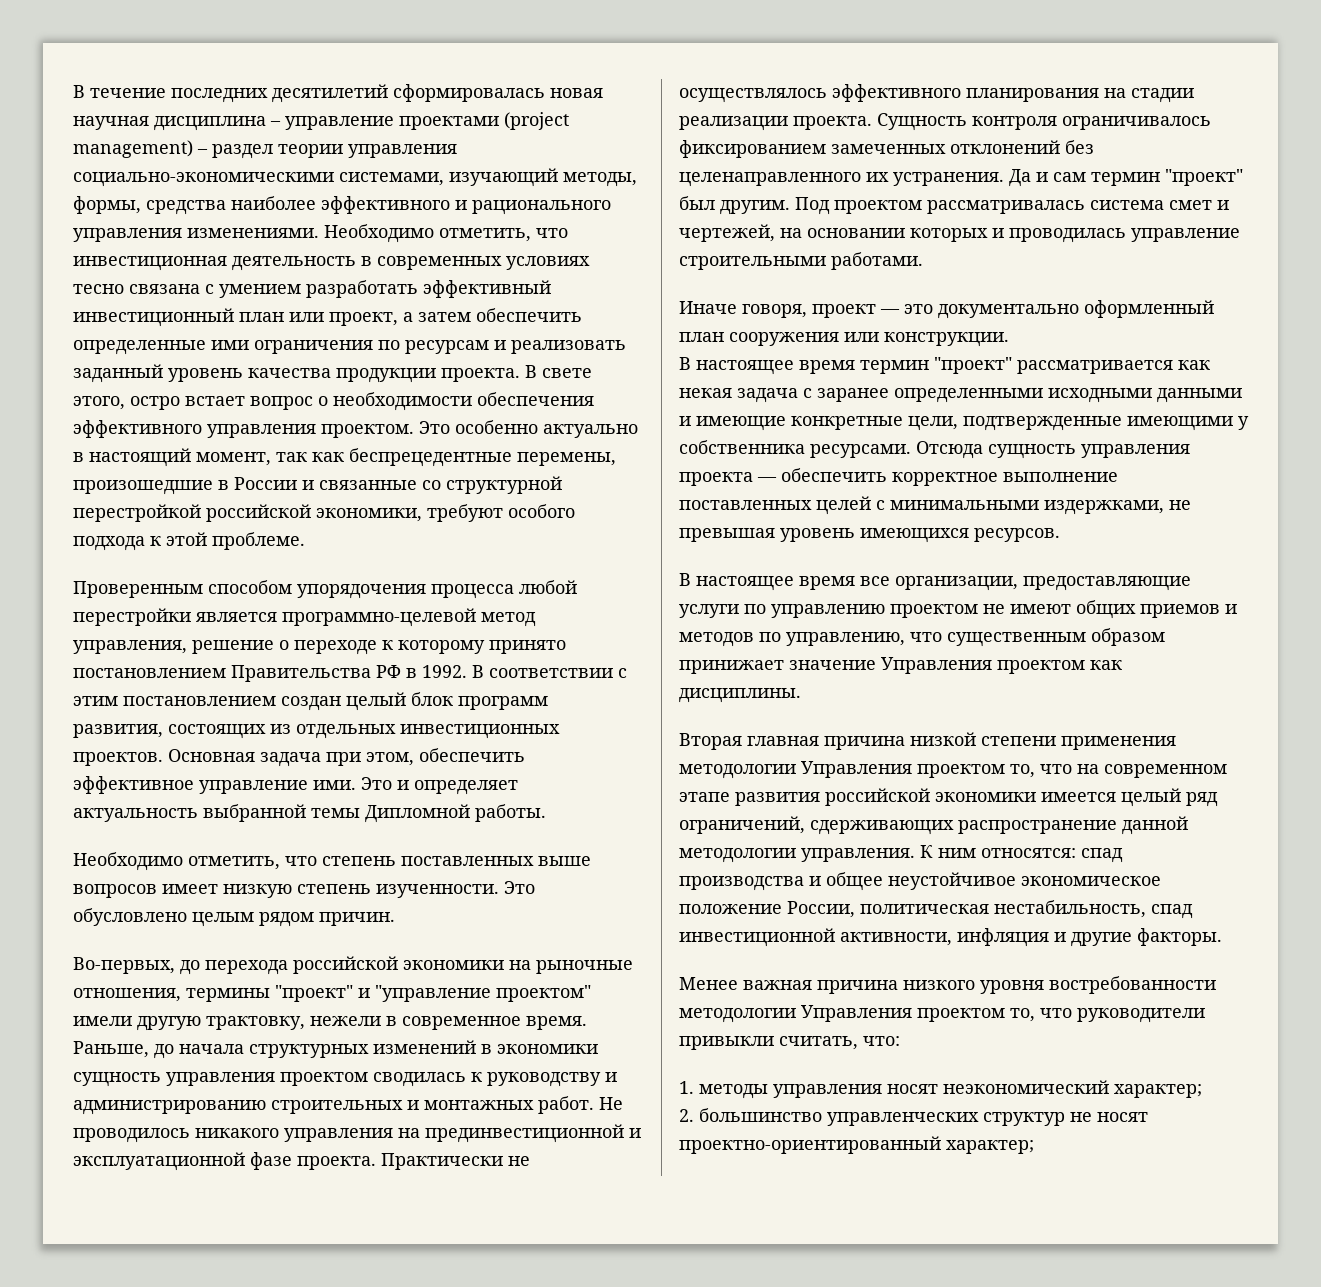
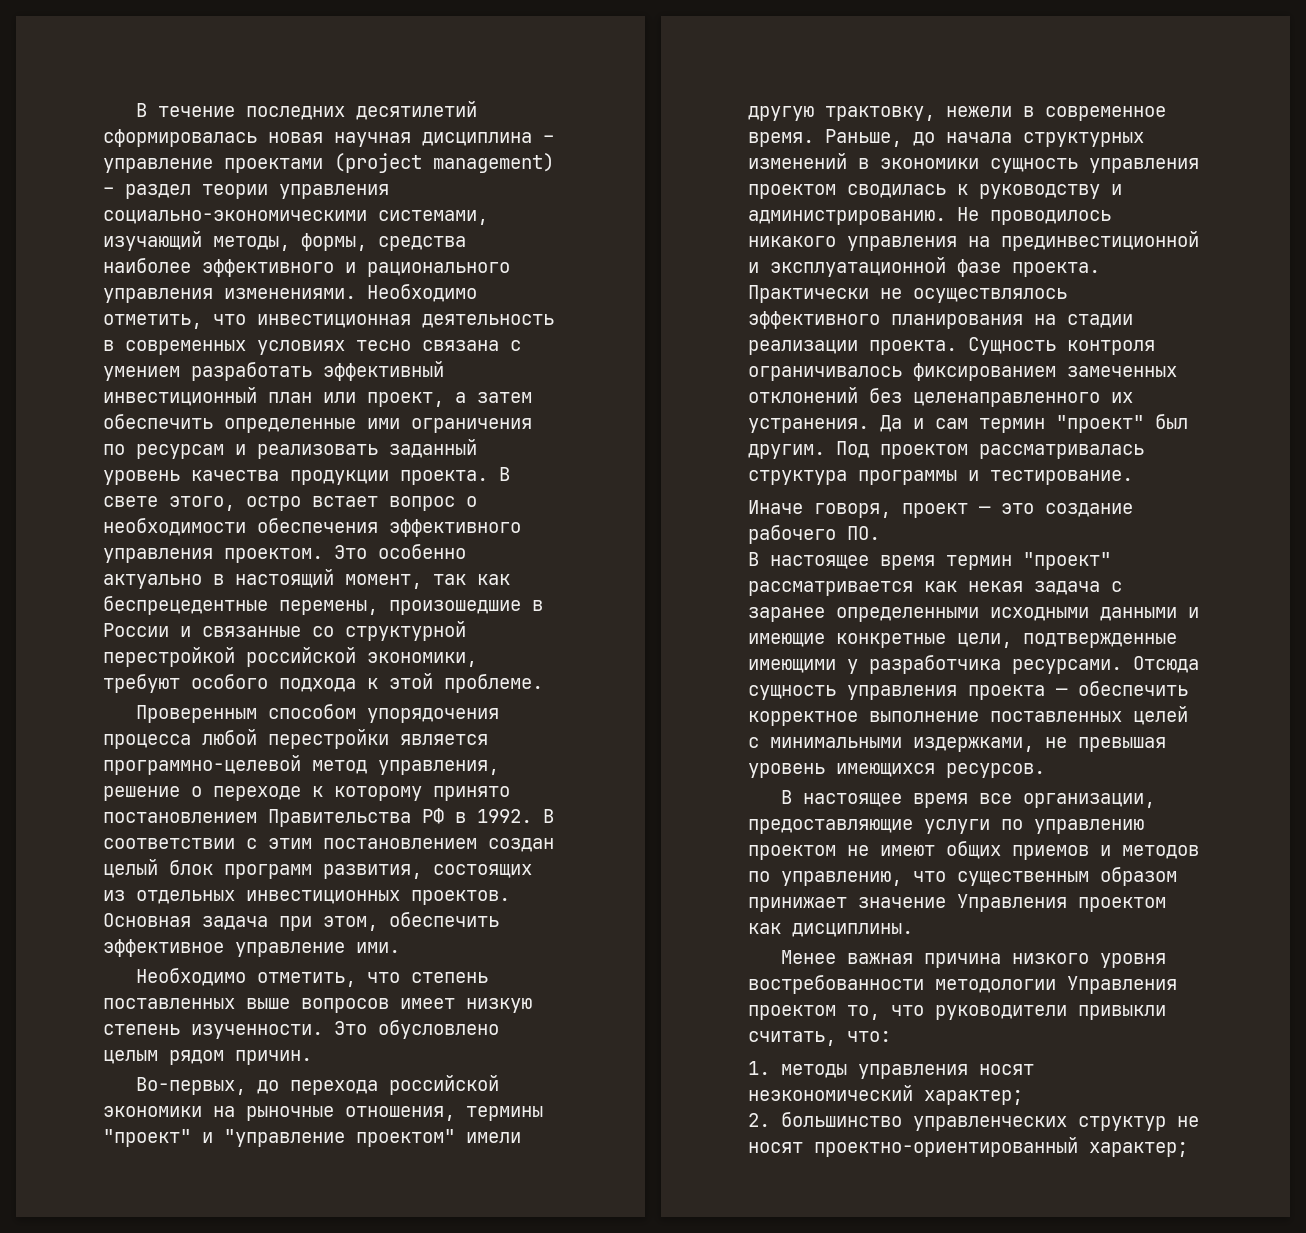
- Это и определяет актуальность выбранной темы Дипломной работы.
- Раньше, до начала структурных изменений в экономики сущность управления проектом сводилась к руководству и администрированию строительных и монтажных работ.
+ Раньше, до начала структурных изменений в экономики сущность управления проектом сводилась к руководству и администрированию.
- Под проектом рассматривалась система смет и чертежей, на основании которых и проводилась управление строительными работами.
+ Под проектом рассматривалась структура программы и тестирование.
- Иначе говоря, проект — это документально оформленный план сооружения или конструкции.
+ Иначе говоря, проект — это создание рабочего ПО.
- В настоящее время термин "проект" рассматривается как некая задача с заранее определенными исходными данными и имеющие конкретные цели, подтвержденные имеющими у собственника ресурсами.
+ В настоящее время термин "проект" рассматривается как некая задача с заранее определенными исходными данными и имеющие конкретные цели, подтвержденные имеющими у разработчика ресурсами.
- Вторая главная причина низкой степени применения методологии Управления проектом то, что на современном этапе развития российской экономики имеется целый ряд ограничений, сдерживающих распространение данной методологии управления. К ним относятся: спад производства и общее неустойчивое экономическое положение России, политическая нестабильность, спад инвестиционной активности, инфляция и другие факторы.

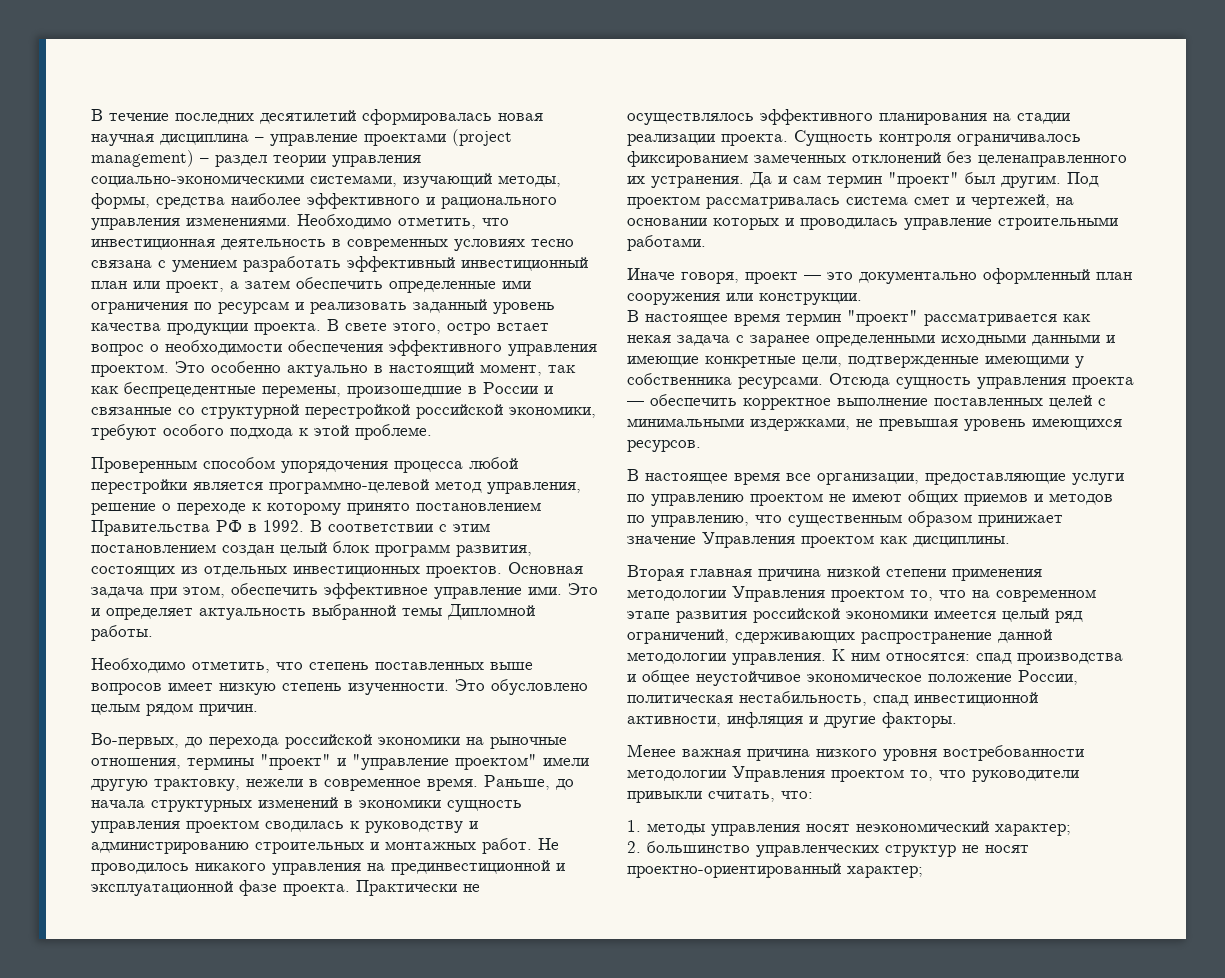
+ Это и определяет актуальность выбранной темы Дипломной работы.
- Раньше, до начала структурных изменений в экономики сущность управления проектом сводилась к руководству и администрированию.
+ Раньше, до начала структурных изменений в экономики сущность управления проектом сводилась к руководству и администрированию строительных и монтажных работ.
- Под проектом рассматривалась структура программы и тестирование.
+ Под проектом рассматривалась система смет и чертежей, на основании которых и проводилась управление строительными работами.
- Иначе говоря, проект — это создание рабочего ПО.
+ Иначе говоря, проект — это документально оформленный план сооружения или конструкции.
- В настоящее время термин "проект" рассматривается как некая задача с заранее определенными исходными данными и имеющие конкретные цели, подтвержденные имеющими у разработчика ресурсами.
+ В настоящее время термин "проект" рассматривается как некая задача с заранее определенными исходными данными и имеющие конкретные цели, подтвержденные имеющими у собственника ресурсами.
+ Вторая главная причина низкой степени применения методологии Управления проектом то, что на современном этапе развития российской экономики имеется целый ряд ограничений, сдерживающих распространение данной методологии управления. К ним относятся: спад производства и общее неустойчивое экономическое положение России, политическая нестабильность, спад инвестиционной активности, инфляция и другие факторы.

